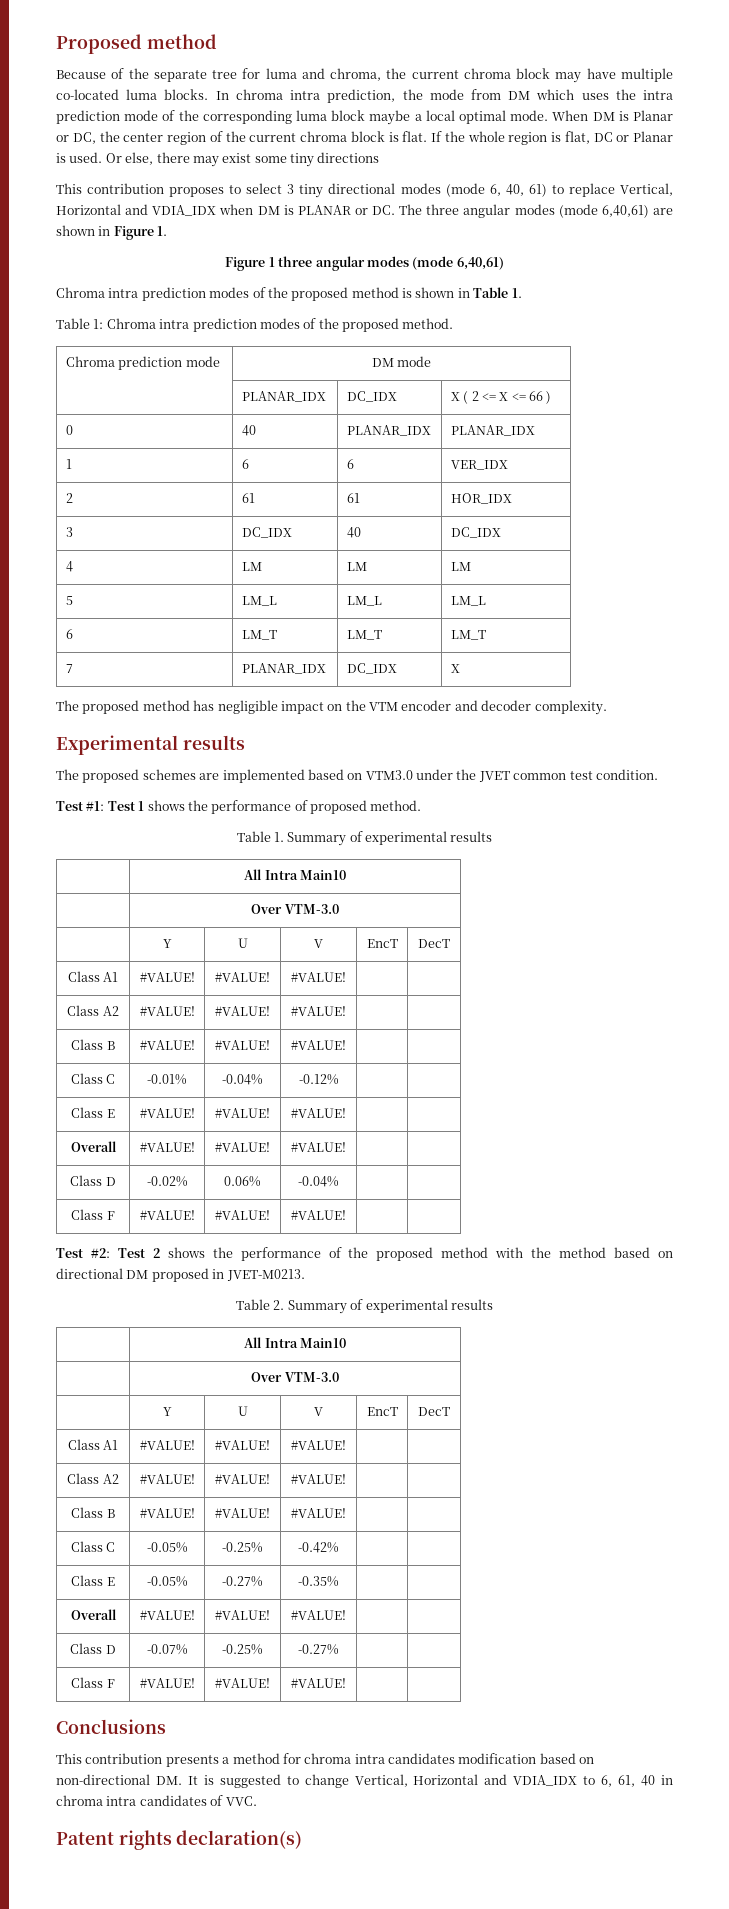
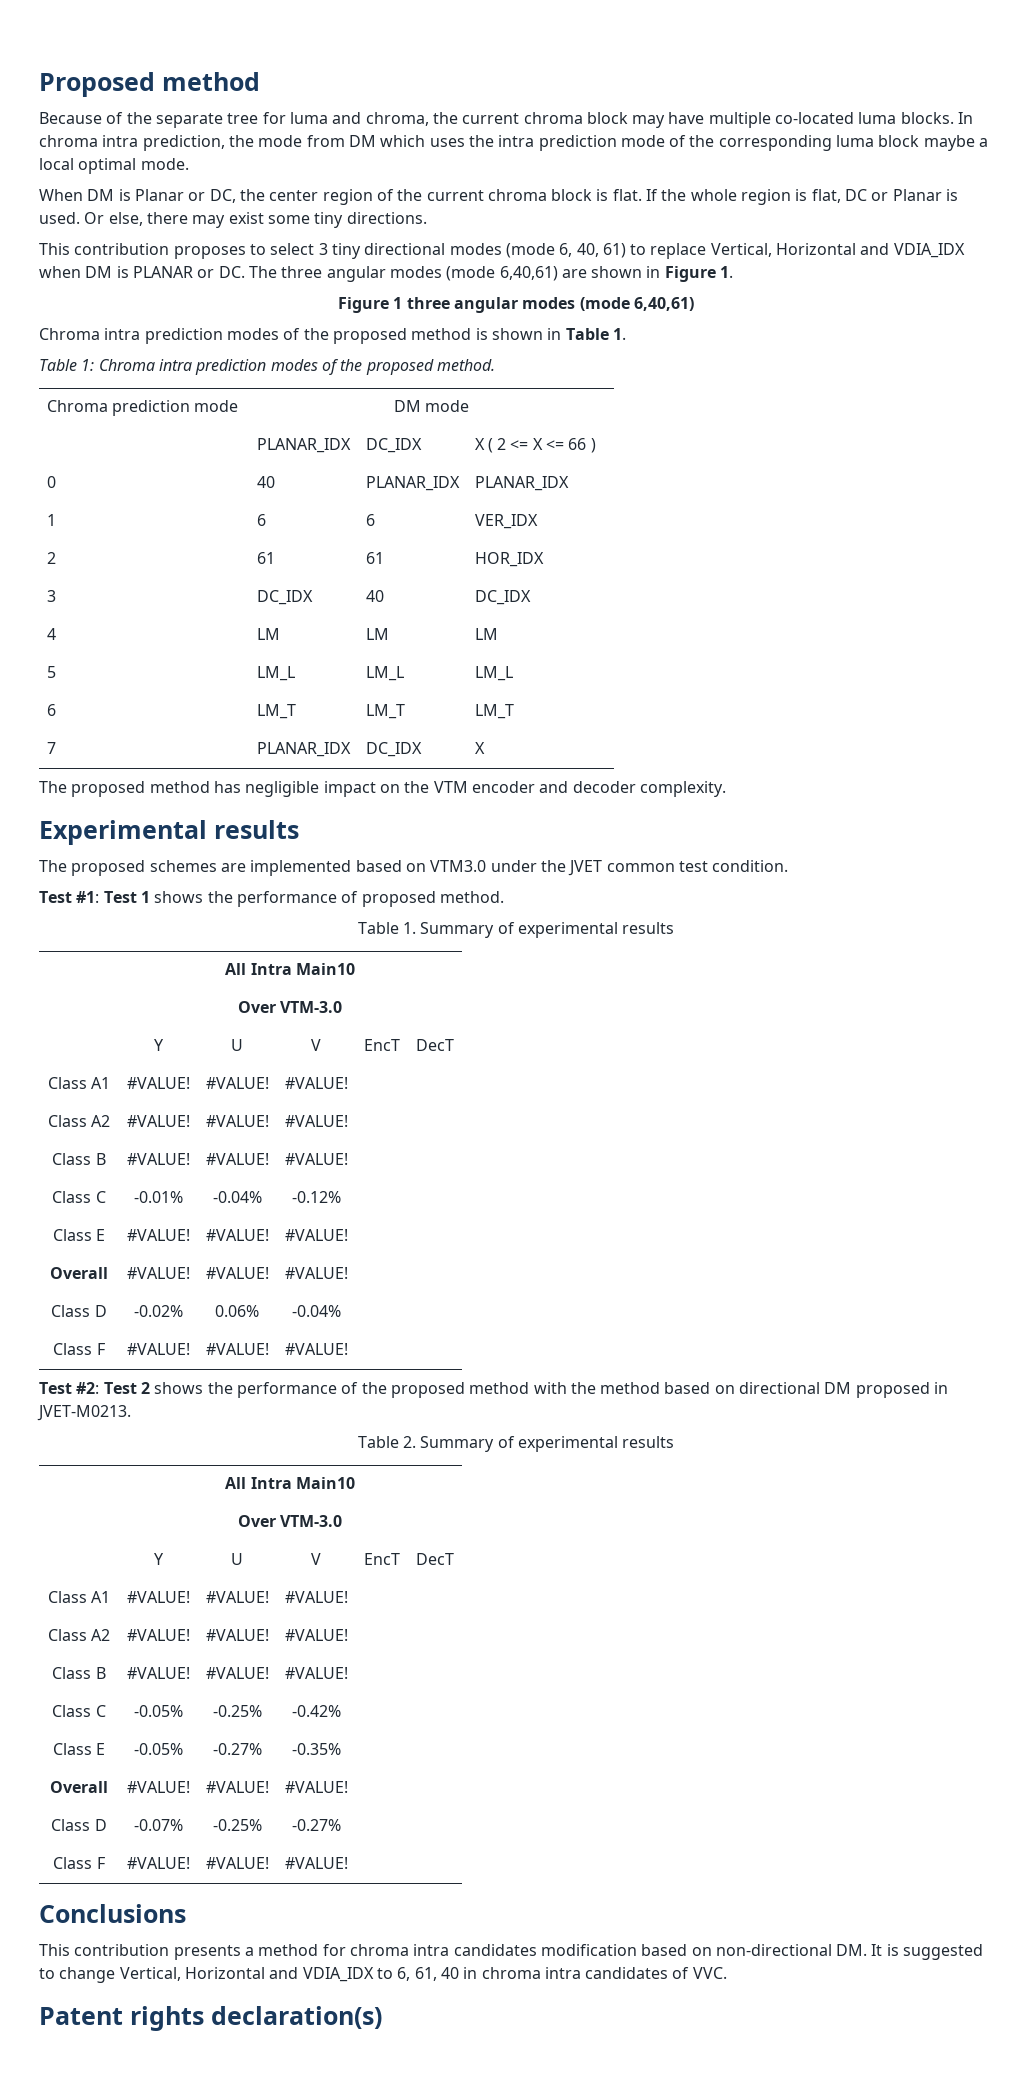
- In chroma intra prediction, the mode from DM which uses the intra prediction mode of the corresponding luma block maybe a local optimal mode. When DM is Planar or DC, the center region of the current chroma block is flat.
+ In chroma intra prediction, the mode from DM which uses the intra prediction mode of the corresponding luma block maybe a local optimal mode.
+ When DM is Planar or DC, the center region of the current chroma block is flat.
- Or else, there may exist some tiny directions
+ Or else, there may exist some tiny directions.

